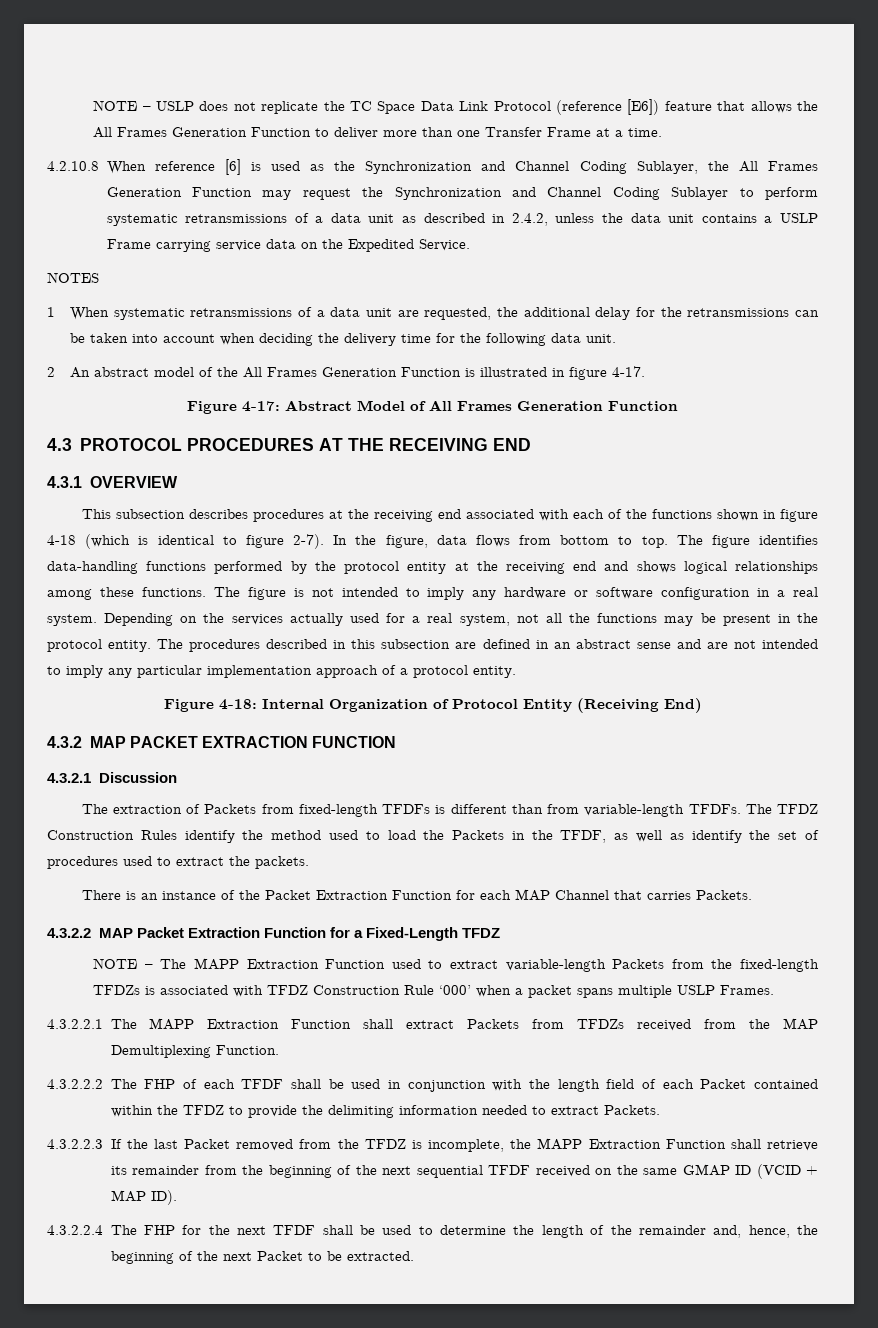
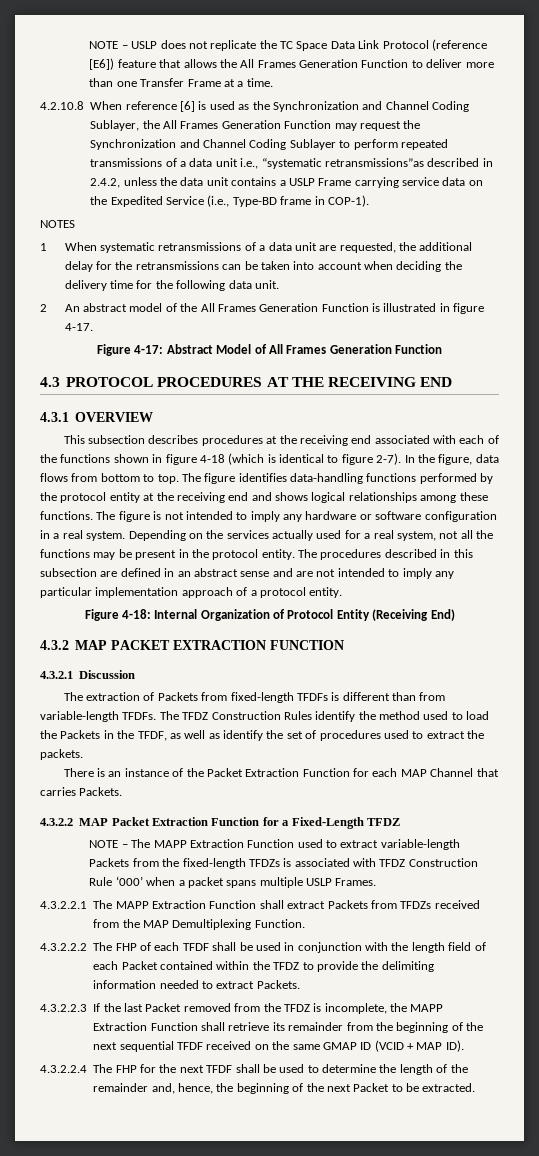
- 4.2.10.8 When reference [6] is used as the Synchronization and Channel Coding Sublayer, the All Frames Generation Function may request the Synchronization and Channel Coding Sublayer to perform systematic retransmissions of a data unit as described in 2.4.2, unless the data unit contains a USLP Frame carrying service data on the Expedited Service.
+ 4.2.10.8 When reference [6] is used as the Synchronization and Channel Coding Sublayer, the All Frames Generation Function may request the Synchronization and Channel Coding Sublayer to perform repeated transmissions of a data unit i.e., “systematic retransmissions”as described in 2.4.2, unless the data unit contains a USLP Frame carrying service data on the Expedited Service (i.e., Type-BD frame in COP-1).

